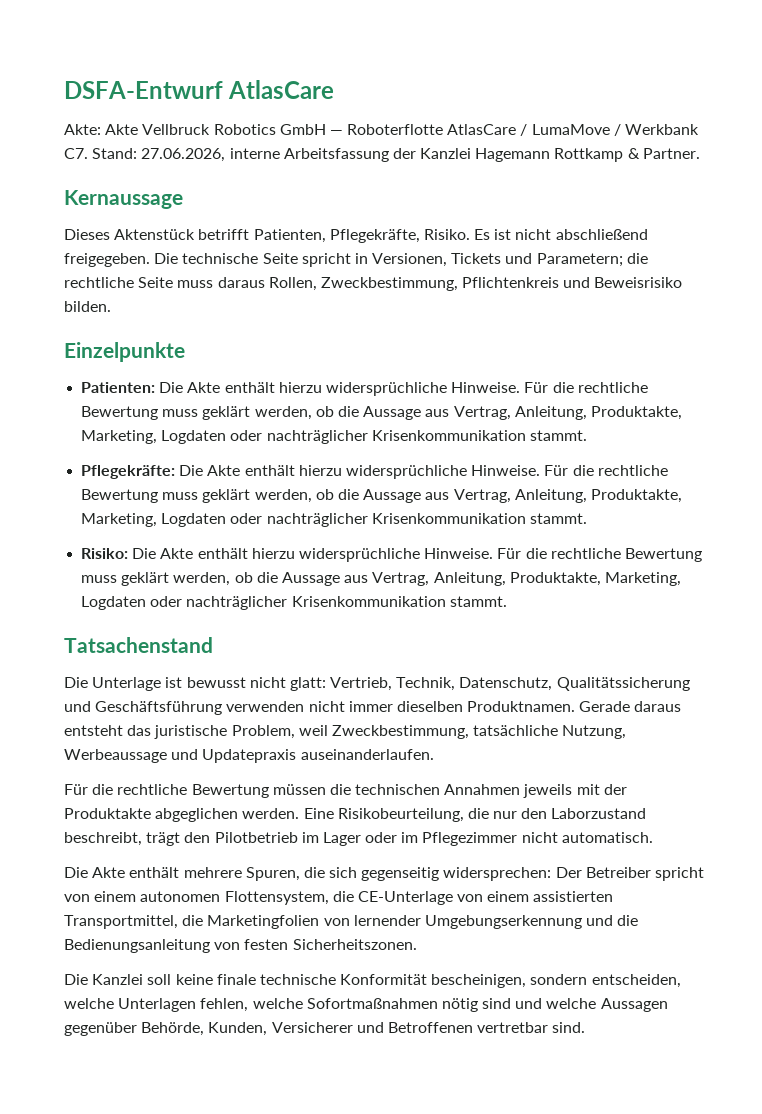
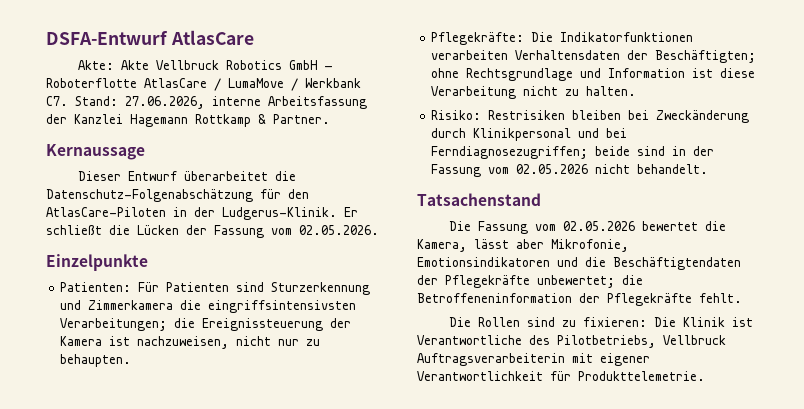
- Dieses Aktenstück betrifft Patienten, Pflegekräfte, Risiko. Es ist nicht abschließend freigegeben. Die technische Seite spricht in Versionen, Tickets und Parametern; die rechtliche Seite muss daraus Rollen, Zweckbestimmung, Pflichtenkreis und Beweisrisiko bilden.
+ Dieser Entwurf überarbeitet die Datenschutz-Folgenabschätzung für den AtlasCare-Piloten in der Ludgerus-Klinik. Er schließt die Lücken der Fassung vom 02.05.2026.
  Einzelpunkte
- Patienten: Die Akte enthält hierzu widersprüchliche Hinweise. Für die rechtliche Bewertung muss geklärt werden, ob die Aussage aus Vertrag, Anleitung, Produktakte, Marketing, Logdaten oder nachträglicher Krisenkommunikation stammt.
- Pflegekräfte: Die Akte enthält hierzu widersprüchliche Hinweise. Für die rechtliche Bewertung muss geklärt werden, ob die Aussage aus Vertrag, Anleitung, Produktakte, Marketing, Logdaten oder nachträglicher Krisenkommunikation stammt.
- Risiko: Die Akte enthält hierzu widersprüchliche Hinweise. Für die rechtliche Bewertung muss geklärt werden, ob die Aussage aus Vertrag, Anleitung, Produktakte, Marketing, Logdaten oder nachträglicher Krisenkommunikation stammt.
+ Patienten: Für Patienten sind Sturzerkennung und Zimmerkamera die eingriffsintensivsten Verarbeitungen; die Ereignissteuerung der Kamera ist nachzuweisen, nicht nur zu behaupten.
+ Pflegekräfte: Die Indikatorfunktionen verarbeiten Verhaltensdaten der Beschäftigten; ohne Rechtsgrundlage und Information ist diese Verarbeitung nicht zu halten.
+ Risiko: Restrisiken bleiben bei Zweckänderung durch Klinikpersonal und bei Ferndiagnosezugriffen; beide sind in der Fassung vom 02.05.2026 nicht behandelt.
  Tatsachenstand
- Die Unterlage ist bewusst nicht glatt: Vertrieb, Technik, Datenschutz, Qualitätssicherung und Geschäftsführung verwenden nicht immer dieselben Produktnamen. Gerade daraus entsteht das juristische Problem, weil Zweckbestimmung, tatsächliche Nutzung, Werbeaussage und Updatepraxis auseinanderlaufen.
- Für die rechtliche Bewertung müssen die technischen Annahmen jeweils mit der Produktakte abgeglichen werden. Eine Risikobeurteilung, die nur den Laborzustand beschreibt, trägt den Pilotbetrieb im Lager oder im Pflegezimmer nicht automatisch.
- Die Akte enthält mehrere Spuren, die sich gegenseitig widersprechen: Der Betreiber spricht von einem autonomen Flottensystem, die CE-Unterlage von einem assistierten Transportmittel, die Marketingfolien von lernender Umgebungserkennung und die Bedienungsanleitung von festen Sicherheitszonen.
- Die Kanzlei soll keine finale technische Konformität bescheinigen, sondern entscheiden, welche Unterlagen fehlen, welche Sofortmaßnahmen nötig sind und welche Aussagen gegenüber Behörde, Kunden, Versicherer und Betroffenen vertretbar sind.
+ Die Fassung vom 02.05.2026 bewertet die Kamera, lässt aber Mikrofonie, Emotionsindikatoren und die Beschäftigtendaten der Pflegekräfte unbewertet; die Betroffeneninformation der Pflegekräfte fehlt.
+ Die Rollen sind zu fixieren: Die Klinik ist Verantwortliche des Pilotbetriebs, Vellbruck Auftragsverarbeiterin mit eigener Verantwortlichkeit für Produkttelemetrie.

